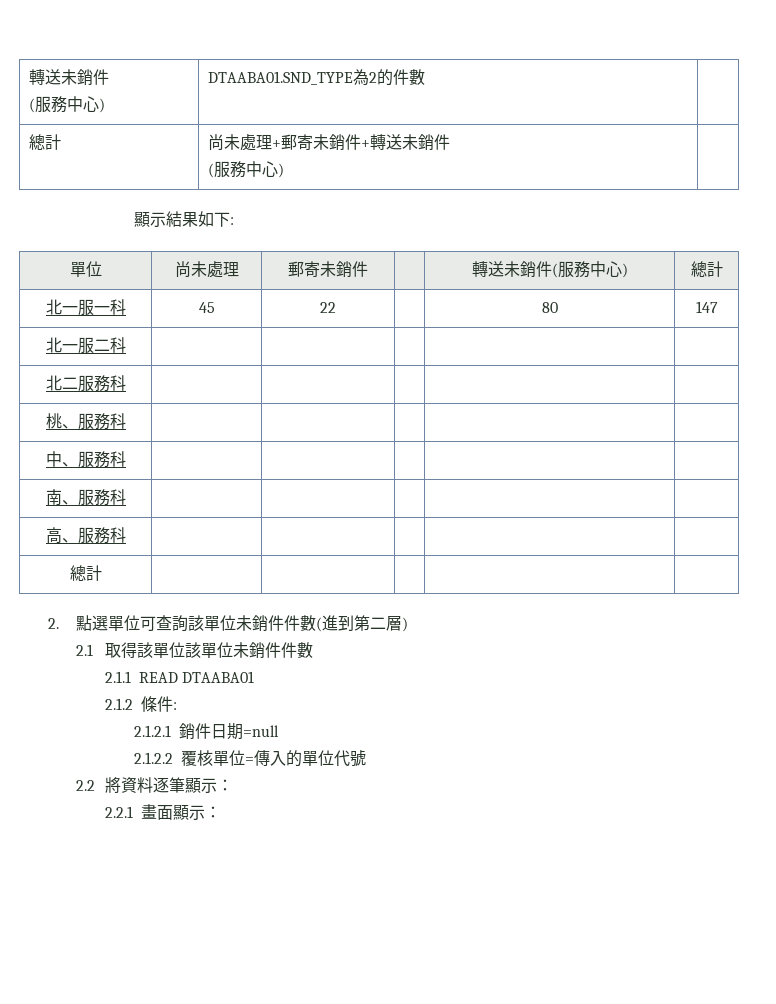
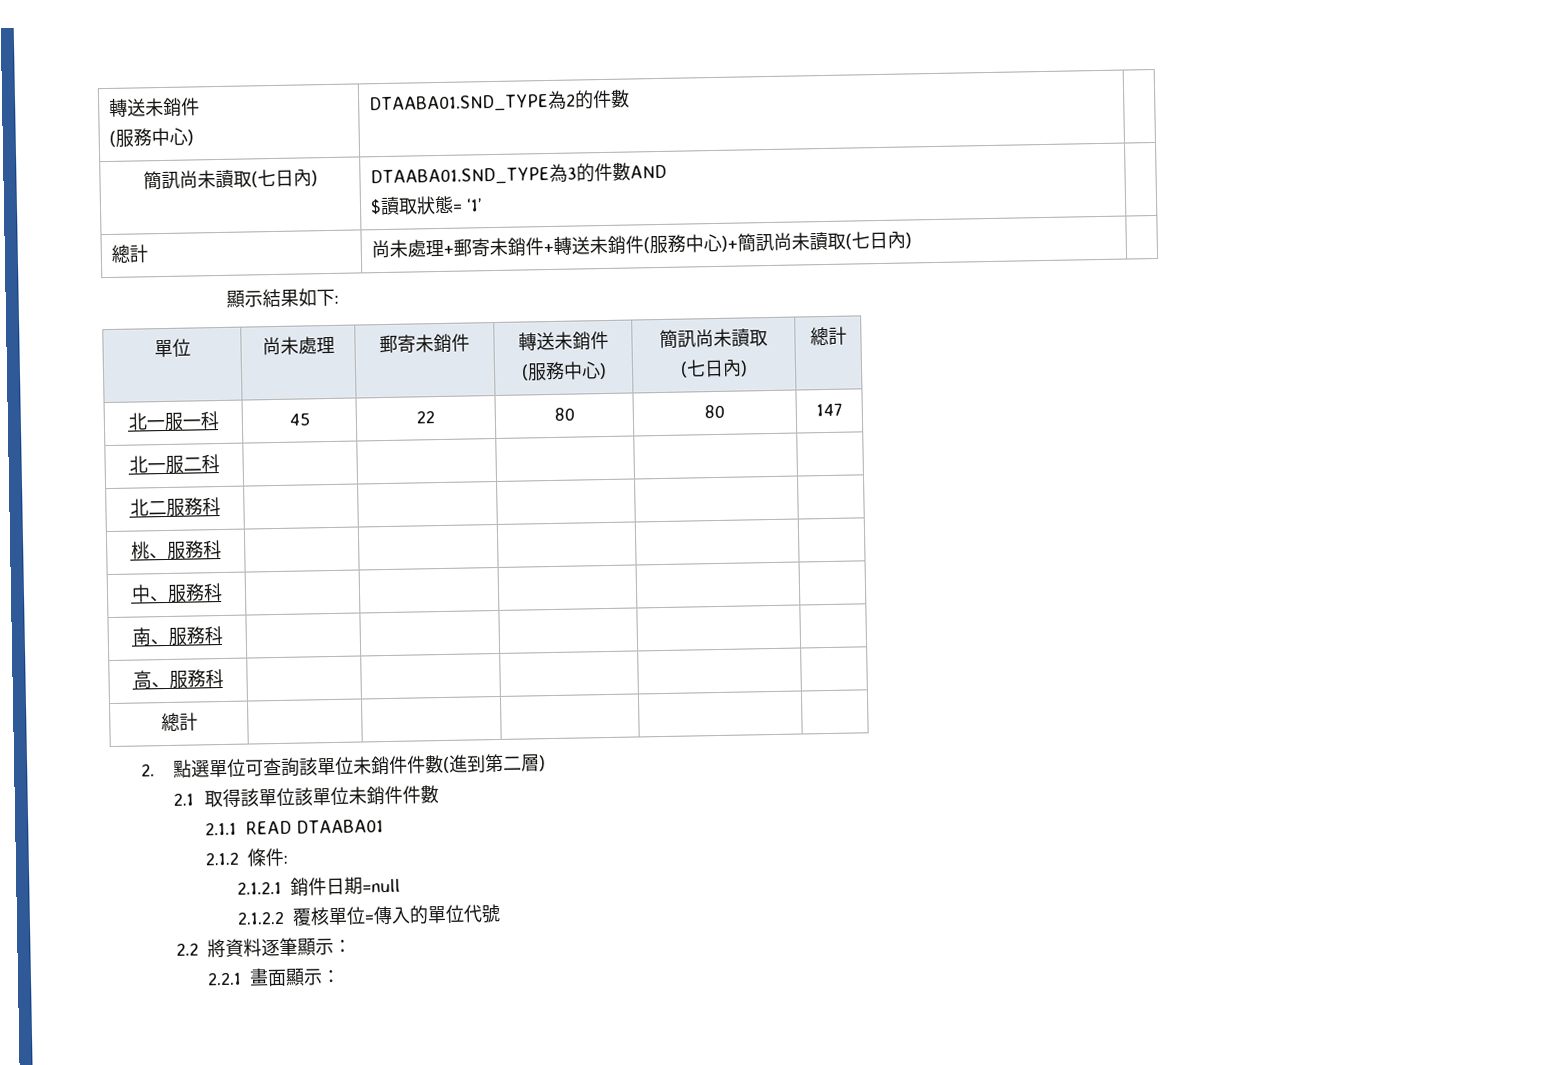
+ 簡訊尚未讀取(七日內) | DTAABA01.SND_TYPE為3的件數AND
+ $讀取狀態= ‘1’ |
- 總計 | 尚未處理+郵寄未銷件+轉送未銷件
- (服務中心) |
+ 總計 | 尚未處理+郵寄未銷件+轉送未銷件(服務中心)+簡訊尚未讀取(七日內) |
- 單位 | 尚未處理 | 郵寄未銷件 | | 轉送未銷件(服務中心) | 總計
+ 單位 | 尚未處理 | 郵寄未銷件 | 轉送未銷件
+ (服務中心) | 簡訊尚未讀取
+ (七日內) | 總計
- 北一服一科 | 45 | 22 | | 80 | 147
+ 北一服一科 | 45 | 22 | 80 | 80 | 147

